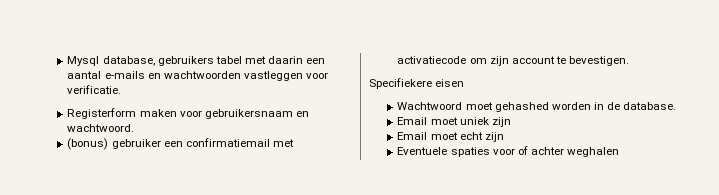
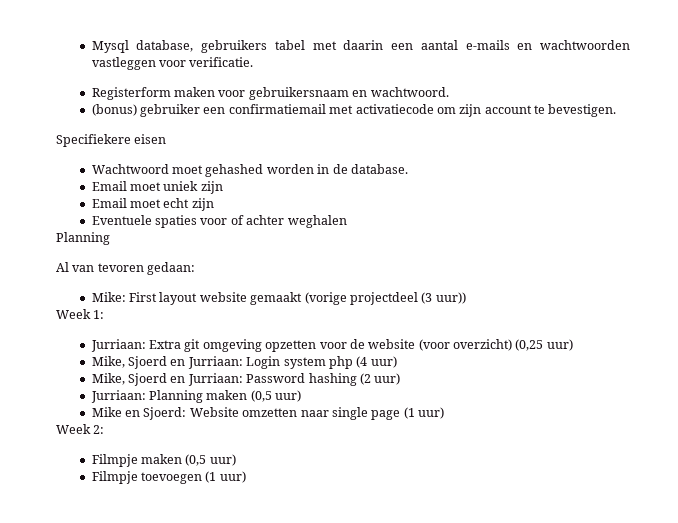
  Eventuele spaties voor of achter weghalen
+ Planning
+ Al van tevoren gedaan:
+ Mike: First layout website gemaakt (vorige projectdeel (3 uur))
+ Week 1:
+ Jurriaan: Extra git omgeving opzetten voor de website (voor overzicht) (0,25 uur)
+ Mike, Sjoerd en Jurriaan: Login system php (4 uur)
+ Mike, Sjoerd en Jurriaan: Password hashing (2 uur)
+ Jurriaan: Planning maken (0,5 uur)
+ Mike en Sjoerd: Website omzetten naar single page (1 uur)
+ Week 2:
+ Filmpje maken (0,5 uur)
+ Filmpje toevoegen (1 uur)

